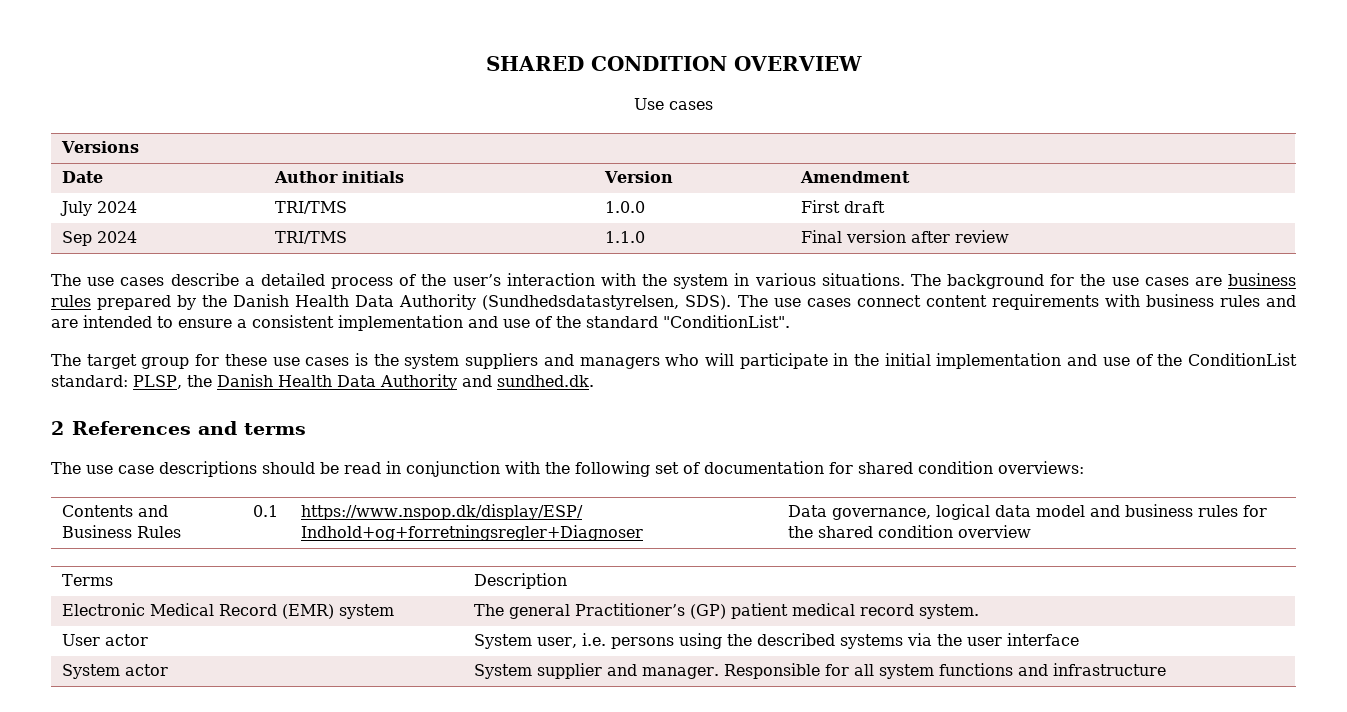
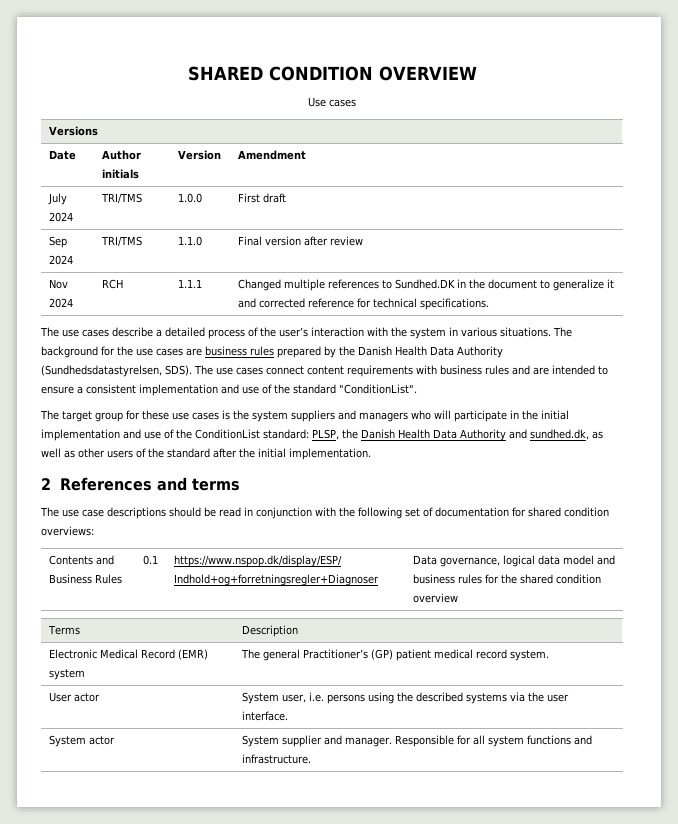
+ Nov 2024 | RCH | 1.1.1 | Changed multiple references to Sundhed.DK in the document to generalize it and corrected reference for technical specifications.
- The target group for these use cases is the system suppliers and managers who will participate in the initial implementation and use of the ConditionList standard: PLSP, the Danish Health Data Authority and sundhed.dk.
+ The target group for these use cases is the system suppliers and managers who will participate in the initial implementation and use of the ConditionList standard: PLSP, the Danish Health Data Authority and sundhed.dk, as well as other users of the standard after the initial implementation.
- User actor | System user, i.e. persons using the described systems via the user interface
+ User actor | System user, i.e. persons using the described systems via the user interface.
- System actor | System supplier and manager. Responsible for all system functions and infrastructure
+ System actor | System supplier and manager. Responsible for all system functions and infrastructure.

